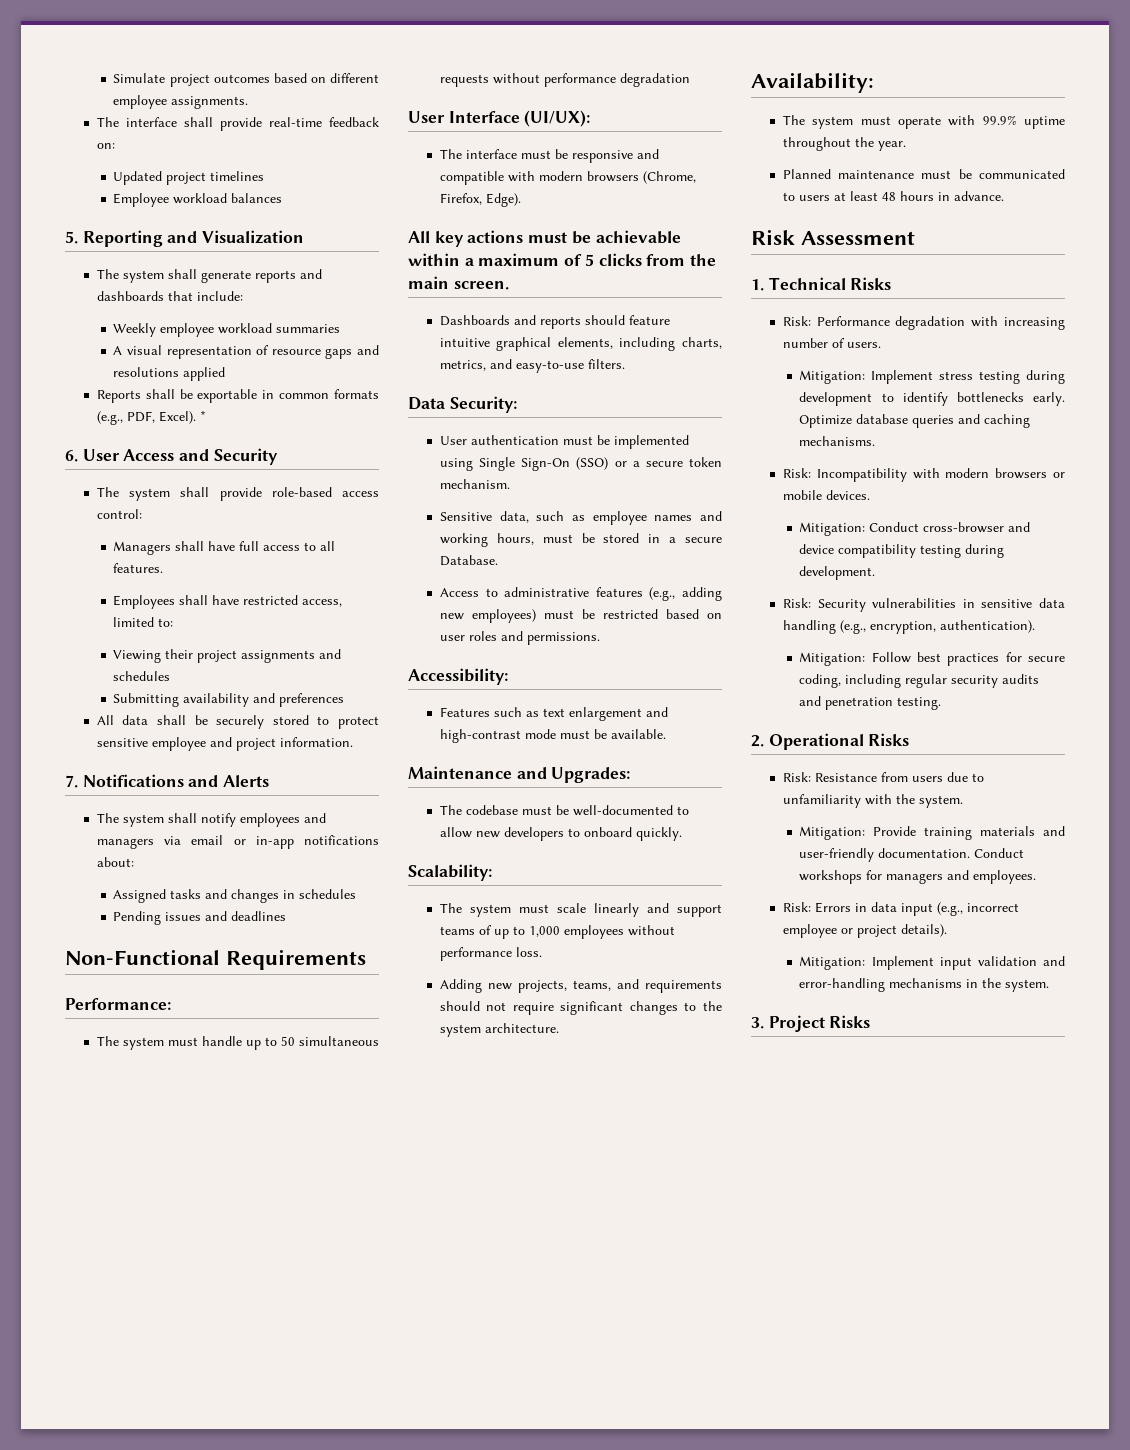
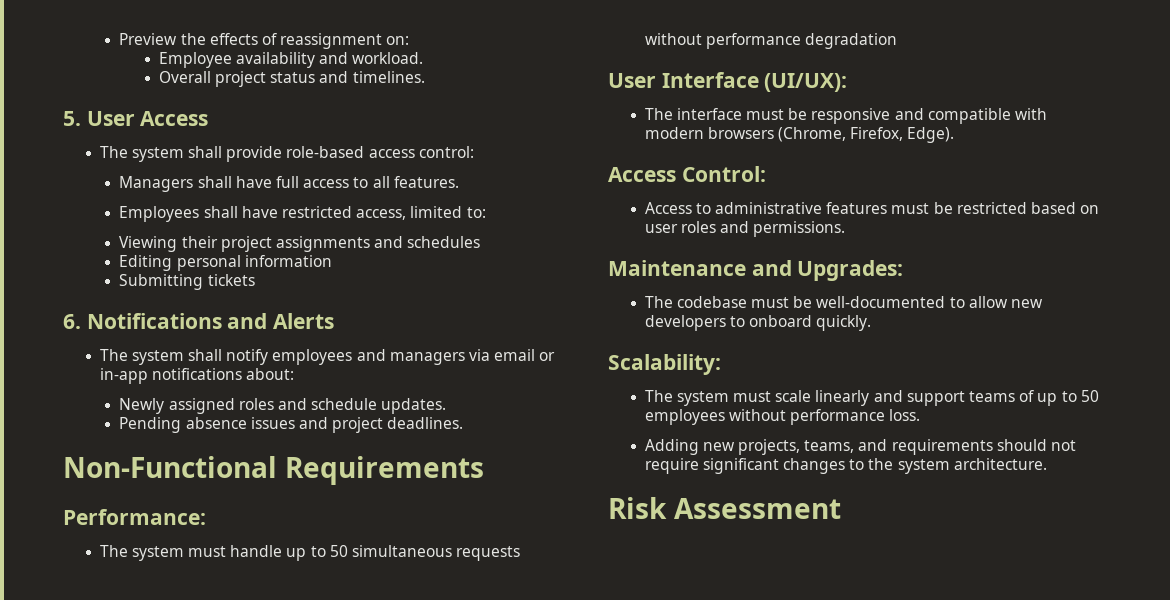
- Simulate project outcomes based on different employee assignments.
- The interface shall provide real-time feedback on:
- Updated project timelines
- Employee workload balances
- 5. Reporting and Visualization
- The system shall generate reports and dashboards that include:
- Weekly employee workload summaries
- A visual representation of resource gaps and resolutions applied
- Reports shall be exportable in common formats (e.g., PDF, Excel). *
- 6. User Access and Security
+ Preview the effects of reassignment on:
+ Employee availability and workload.
+ Overall project status and timelines.
+ 5. User Access
- Submitting availability and preferences
- All data shall be securely stored to protect sensitive employee and project information.
- 7. Notifications and Alerts
+ Editing personal information
+ Submitting tickets
+ 6. Notifications and Alerts
- Assigned tasks and changes in schedules
+ Newly assigned roles and schedule updates.
- Pending issues and deadlines
+ Pending absence issues and project deadlines.
- All key actions must be achievable within a maximum of 5 clicks from the main screen.
- Dashboards and reports should feature intuitive graphical elements, including charts, metrics, and easy-to-use filters.
- Data Security:
- User authentication must be implemented using Single Sign-On (SSO) or a secure token mechanism.
- Sensitive data, such as employee names and working hours, must be stored in a secure Database.
+ Access Control:
- Access to administrative features (e.g., adding new employees) must be restricted based on user roles and permissions.
+ Access to administrative features must be restricted based on user roles and permissions.
- Accessibility:
- Features such as text enlargement and high-contrast mode must be available.
- The system must scale linearly and support teams of up to 1,000 employees without performance loss.
+ The system must scale linearly and support teams of up to 50 employees without performance loss.
- Availability:
- The system must operate with 99.9% uptime throughout the year.
- Planned maintenance must be communicated to users at least 48 hours in advance.
  Risk Assessment
- 1. Technical Risks
- Risk: Performance degradation with increasing number of users.
- Mitigation: Implement stress testing during development to identify bottlenecks early. Optimize database queries and caching mechanisms.
- Risk: Incompatibility with modern browsers or mobile devices.
- Mitigation: Conduct cross-browser and device compatibility testing during development.
- Risk: Security vulnerabilities in sensitive data handling (e.g., encryption, authentication).
- Mitigation: Follow best practices for secure coding, including regular security audits and penetration testing.
- 2. Operational Risks
- Risk: Resistance from users due to unfamiliarity with the system.
- Mitigation: Provide training materials and user-friendly documentation. Conduct workshops for managers and employees.
- Risk: Errors in data input (e.g., incorrect employee or project details).
- Mitigation: Implement input validation and error-handling mechanisms in the system.
- 3. Project Risks

